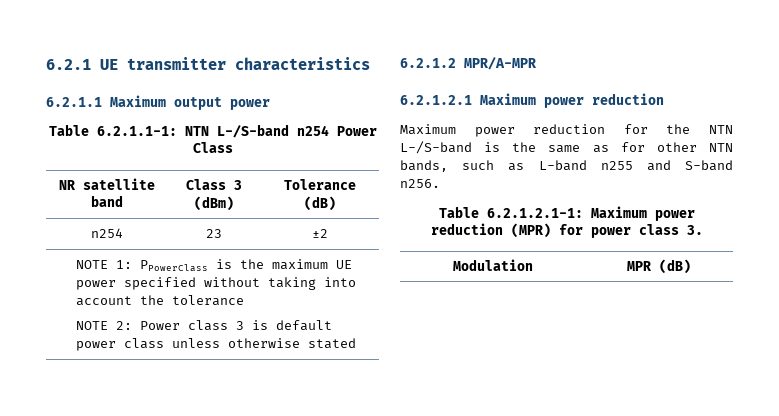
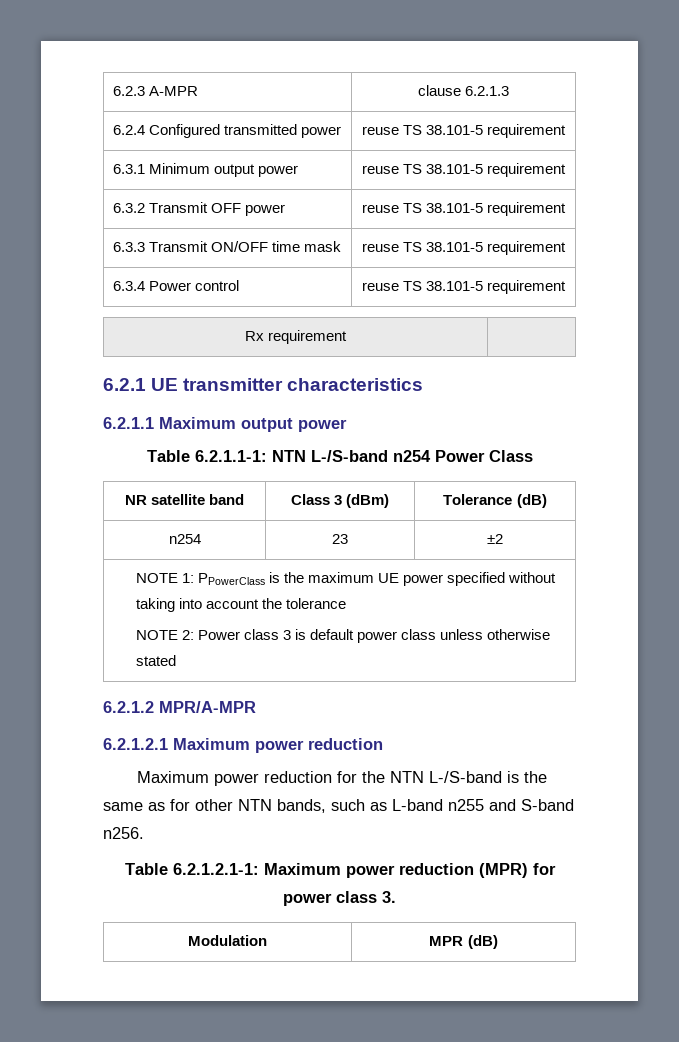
+ 6.2.3 A-MPR | clause 6.2.1.3
+ 6.2.4 Configured transmitted power | reuse TS 38.101-5 requirement
+ 6.3.1 Minimum output power | reuse TS 38.101-5 requirement
+ 6.3.2 Transmit OFF power | reuse TS 38.101-5 requirement
+ 6.3.3 Transmit ON/OFF time mask | reuse TS 38.101-5 requirement
+ 6.3.4 Power control | reuse TS 38.101-5 requirement
+ Rx requirement |

